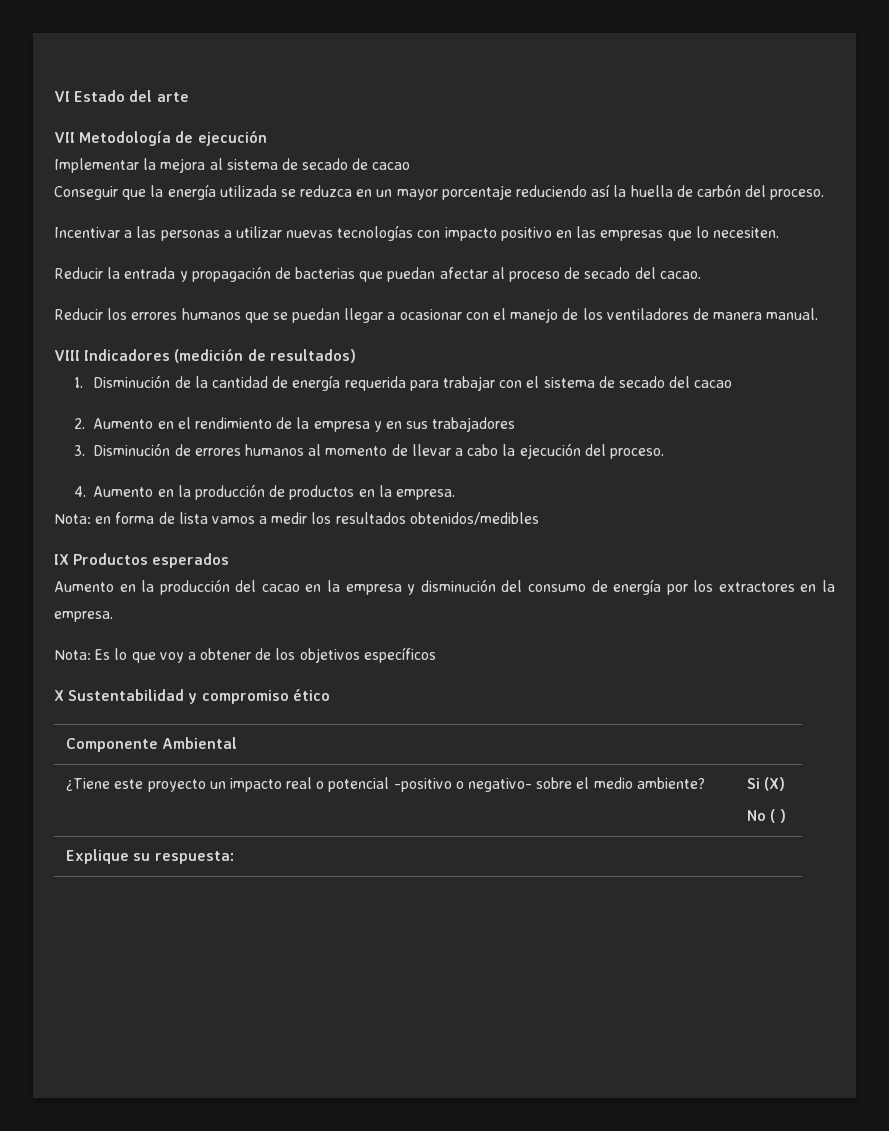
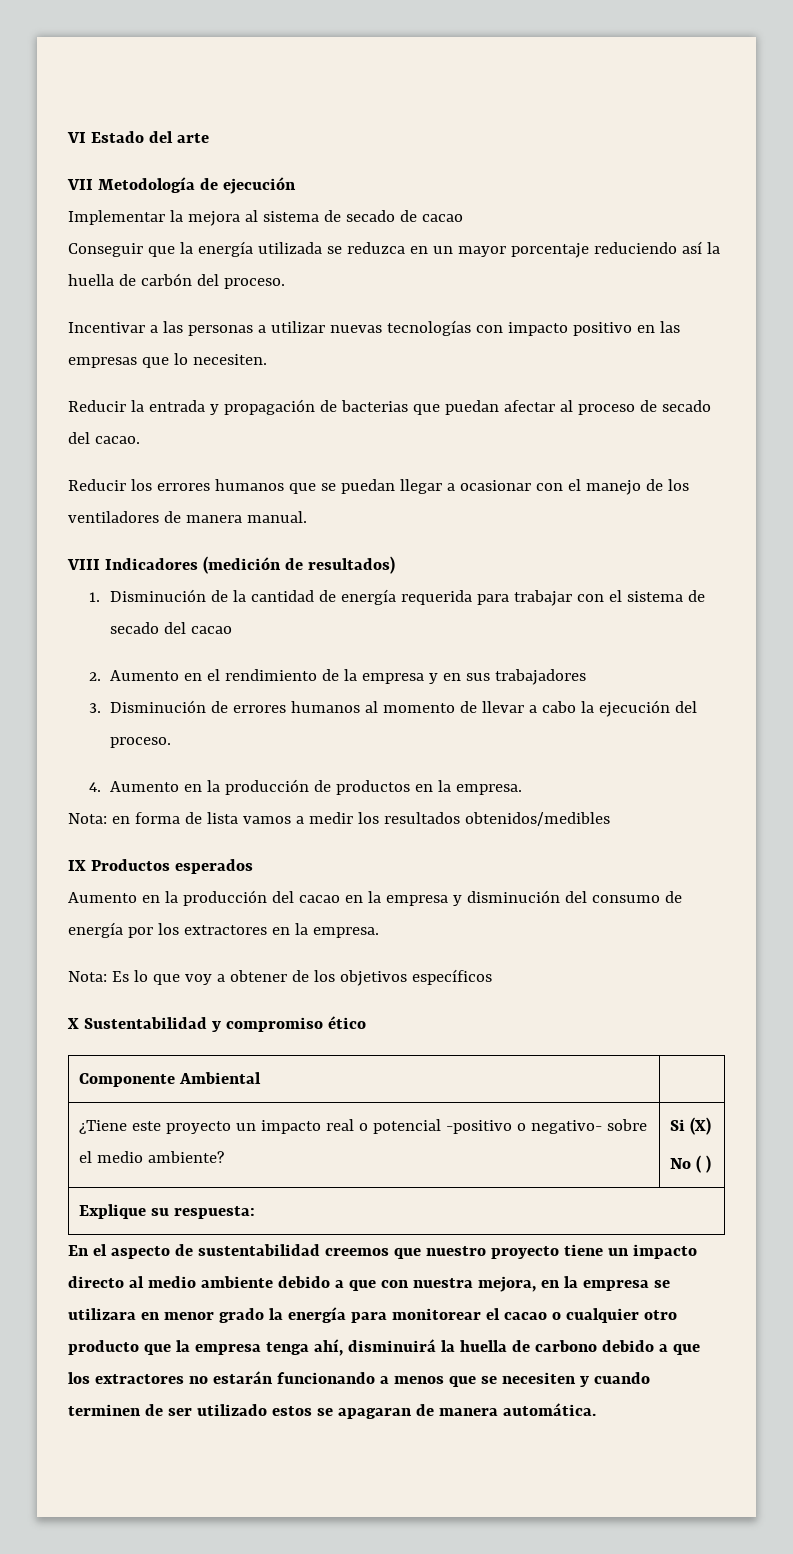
+ En el aspecto de sustentabilidad creemos que nuestro proyecto tiene un impacto directo al medio ambiente debido a que con nuestra mejora, en la empresa se utilizara en menor grado la energía para monitorear el cacao o cualquier otro producto que la empresa tenga ahí, disminuirá la huella de carbono debido a que los extractores no estarán funcionando a menos que se necesiten y cuando terminen de ser utilizado estos se apagaran de manera automática.

